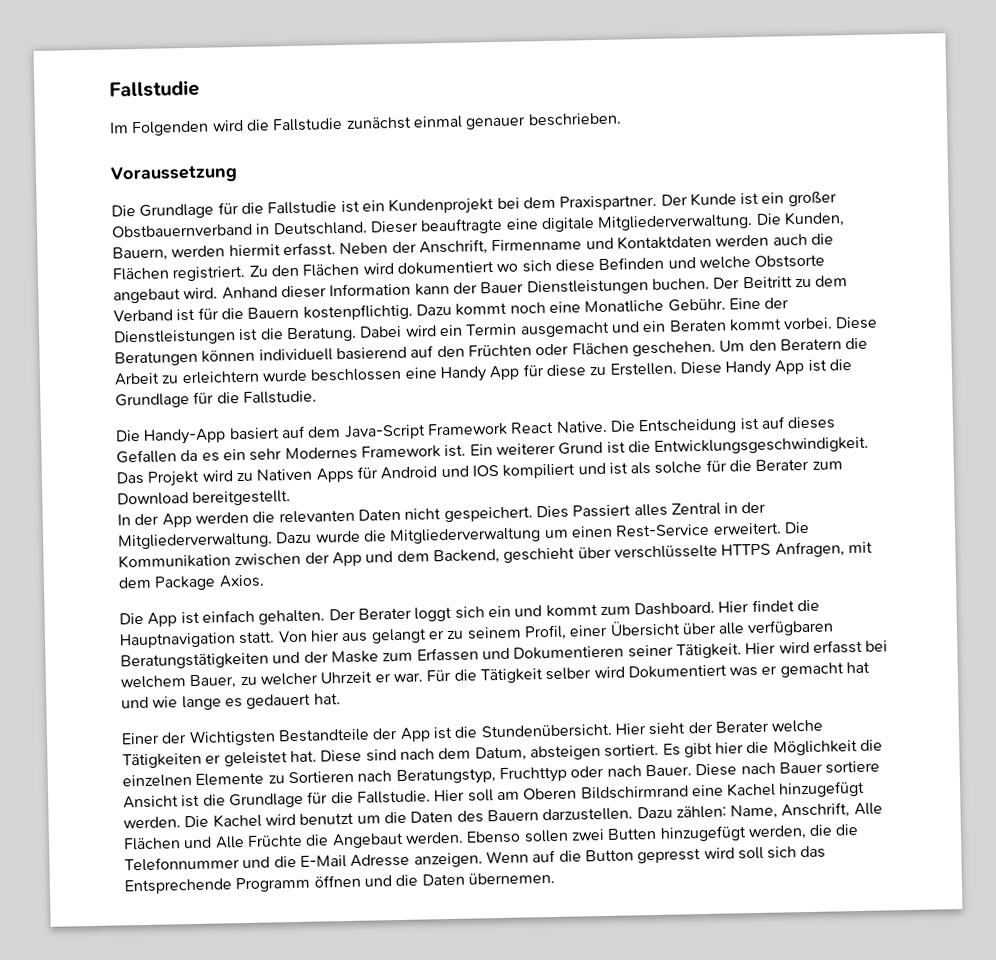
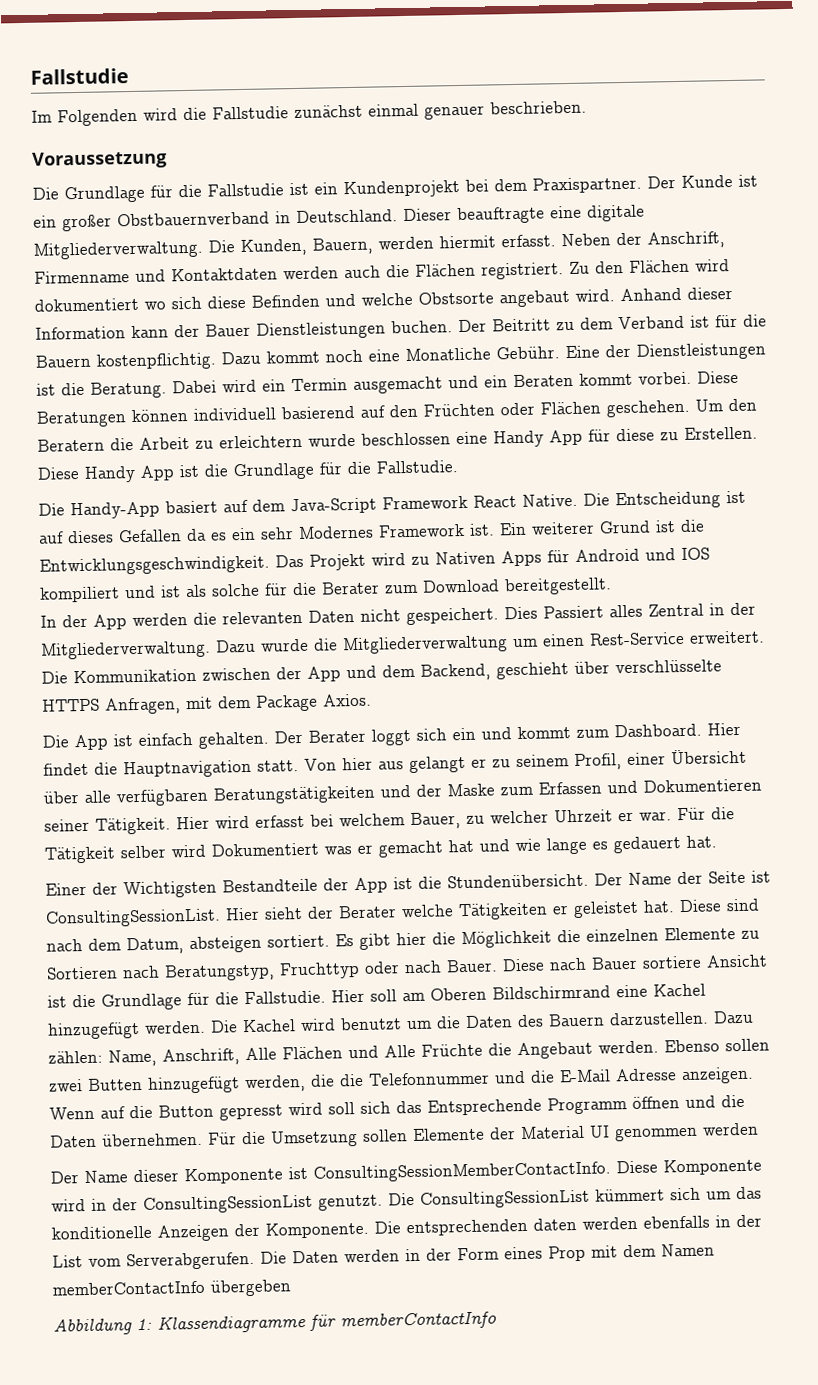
+ Der Name der Seite ist ConsultingSessionList.
- Wenn auf die Button gepresst wird soll sich das Entsprechende Programm öffnen und die Daten übernemen.
+ Wenn auf die Button gepresst wird soll sich das Entsprechende Programm öffnen und die Daten übernehmen. Für die Umsetzung sollen Elemente der Material UI genommen werden
+ Der Name dieser Komponente ist ConsultingSessionMemberContactInfo. Diese Komponente wird in der ConsultingSessionList genutzt. Die ConsultingSessionList kümmert sich um das konditionelle Anzeigen der Komponente. Die entsprechenden daten werden ebenfalls in der List vom Serverabgerufen. Die Daten werden in der Form eines Prop mit dem Namen memberContactInfo übergeben
+ Abbildung 1: Klassendiagramme für memberContactInfo

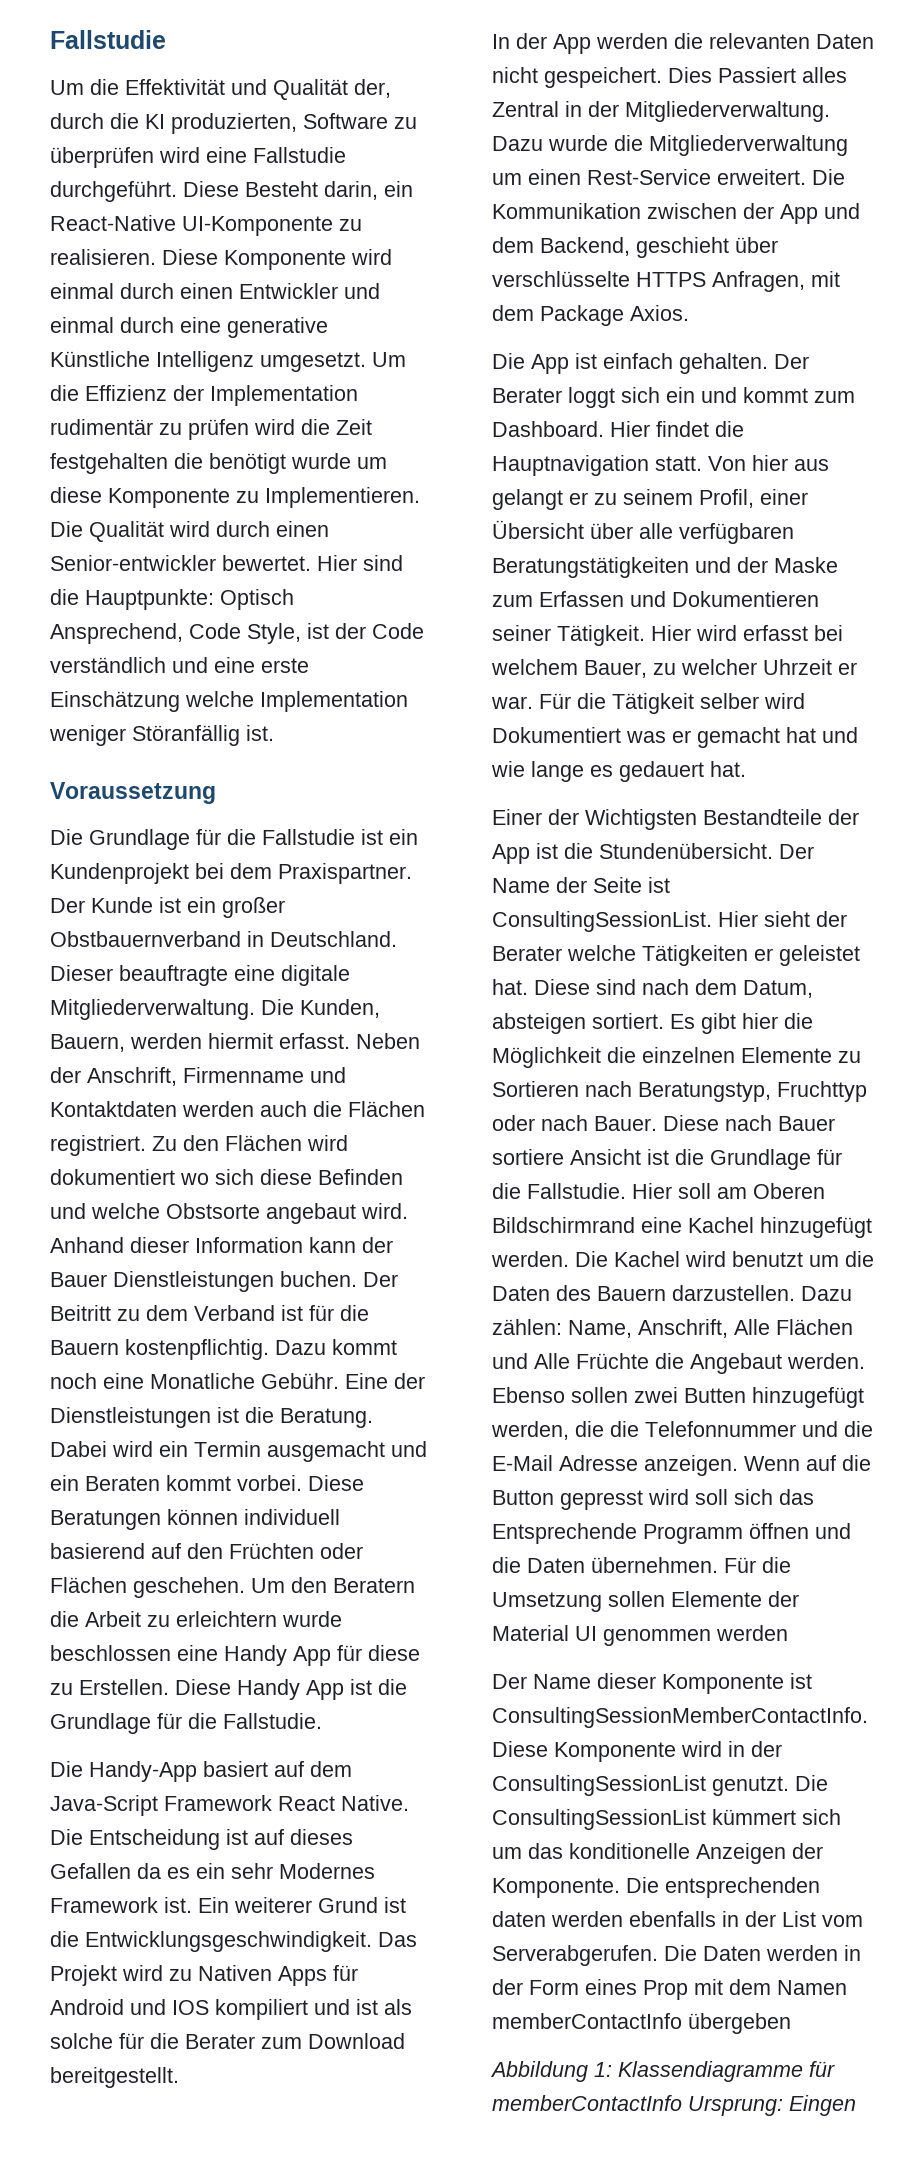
- Im Folgenden wird die Fallstudie zunächst einmal genauer beschrieben.
+ Um die Effektivität und Qualität der, durch die KI produzierten, Software zu überprüfen wird eine Fallstudie durchgeführt. Diese Besteht darin, ein React-Native UI-Komponente zu realisieren. Diese Komponente wird einmal durch einen Entwickler und einmal durch eine generative Künstliche Intelligenz umgesetzt. Um die Effizienz der Implementation rudimentär zu prüfen wird die Zeit festgehalten die benötigt wurde um diese Komponente zu Implementieren. Die Qualität wird durch einen Senior-entwickler bewertet. Hier sind die Hauptpunkte: Optisch Ansprechend, Code Style, ist der Code verständlich und eine erste Einschätzung welche Implementation weniger Störanfällig ist.
- Abbildung 1: Klassendiagramme für memberContactInfo
+ Abbildung 1: Klassendiagramme für memberContactInfo Ursprung: Eingen

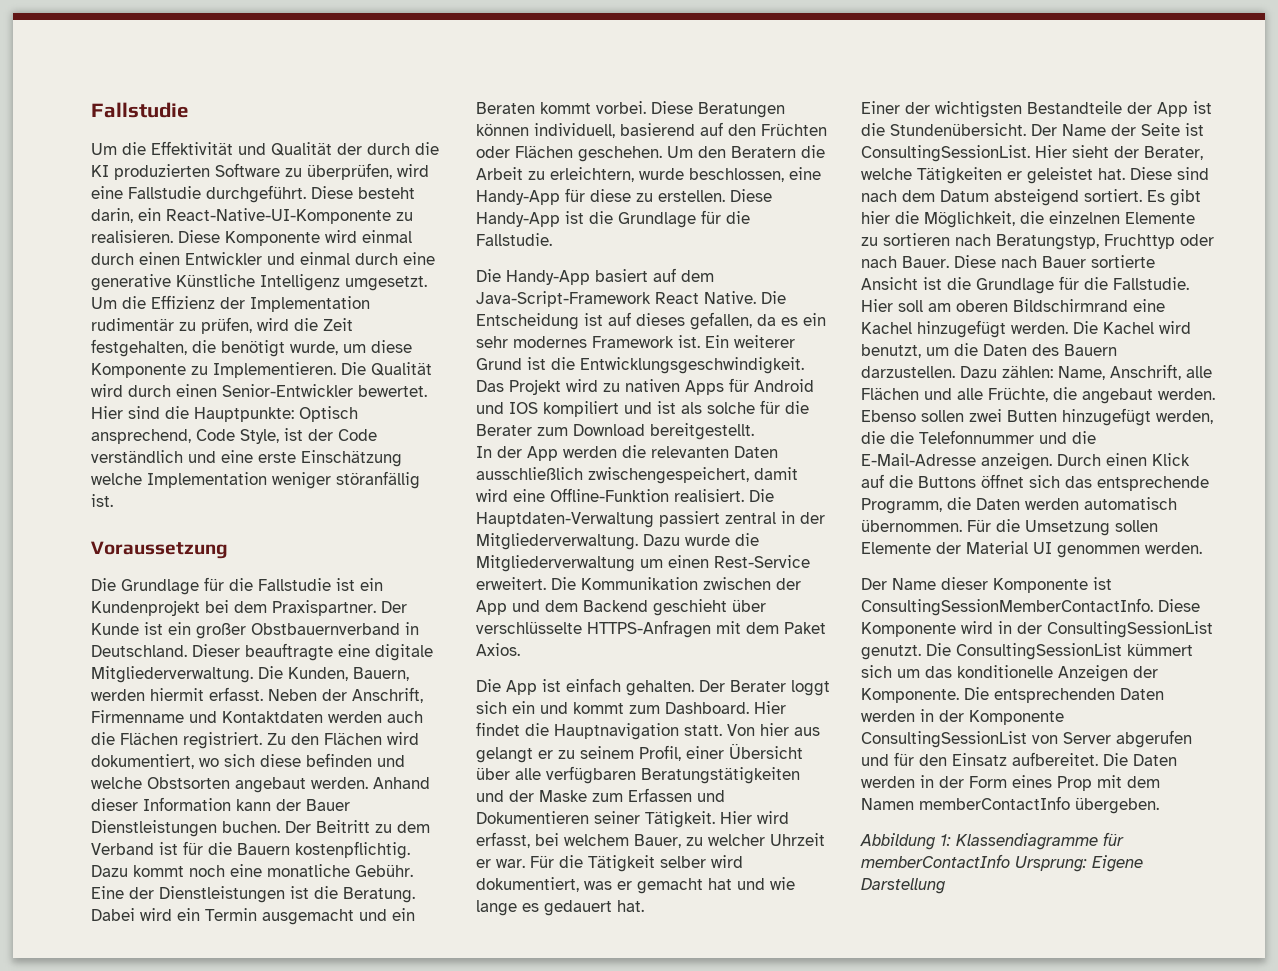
- Um die Effektivität und Qualität der, durch die KI produzierten, Software zu überprüfen wird eine Fallstudie durchgeführt.
+ Um die Effektivität und Qualität der durch die KI produzierten Software zu überprüfen, wird eine Fallstudie durchgeführt.
- Diese Besteht darin, ein React-Native UI-Komponente zu realisieren.
+ Diese besteht darin, ein React-Native-UI-Komponente zu realisieren.
- Um die Effizienz der Implementation rudimentär zu prüfen wird die Zeit festgehalten die benötigt wurde um diese Komponente zu Implementieren.
+ Um die Effizienz der Implementation rudimentär zu prüfen, wird die Zeit festgehalten, die benötigt wurde, um diese Komponente zu Implementieren.
- Die Qualität wird durch einen Senior-entwickler bewertet.
+ Die Qualität wird durch einen Senior-Entwickler bewertet.
- Hier sind die Hauptpunkte: Optisch Ansprechend, Code Style, ist der Code verständlich und eine erste Einschätzung welche Implementation weniger Störanfällig ist.
+ Hier sind die Hauptpunkte: Optisch ansprechend, Code Style, ist der Code verständlich und eine erste Einschätzung welche Implementation weniger störanfällig ist.
- Zu den Flächen wird dokumentiert wo sich diese Befinden und welche Obstsorte angebaut wird.
+ Zu den Flächen wird dokumentiert, wo sich diese befinden und welche Obstsorten angebaut werden.
- Dazu kommt noch eine Monatliche Gebühr.
+ Dazu kommt noch eine monatliche Gebühr.
- Diese Beratungen können individuell basierend auf den Früchten oder Flächen geschehen.
+ Diese Beratungen können individuell, basierend auf den Früchten oder Flächen geschehen.
- Um den Beratern die Arbeit zu erleichtern wurde beschlossen eine Handy App für diese zu Erstellen. Diese Handy App ist die Grundlage für die Fallstudie.
+ Um den Beratern die Arbeit zu erleichtern, wurde beschlossen, eine Handy-App für diese zu erstellen. Diese Handy-App ist die Grundlage für die Fallstudie.
- Die Handy-App basiert auf dem Java-Script Framework React Native.
+ Die Handy-App basiert auf dem Java-Script-Framework React Native.
- Die Entscheidung ist auf dieses Gefallen da es ein sehr Modernes Framework ist.
+ Die Entscheidung ist auf dieses gefallen, da es ein sehr modernes Framework ist.
- Das Projekt wird zu Nativen Apps für Android und IOS kompiliert und ist als solche für die Berater zum Download bereitgestellt.
+ Das Projekt wird zu nativen Apps für Android und IOS kompiliert und ist als solche für die Berater zum Download bereitgestellt.
- In der App werden die relevanten Daten nicht gespeichert. Dies Passiert alles Zentral in der Mitgliederverwaltung.
+ In der App werden die relevanten Daten ausschließlich zwischengespeichert, damit wird eine Offline-Funktion realisiert. Die Hauptdaten-Verwaltung passiert zentral in der Mitgliederverwaltung.
- Die Kommunikation zwischen der App und dem Backend, geschieht über verschlüsselte HTTPS Anfragen, mit dem Package Axios.
+ Die Kommunikation zwischen der App und dem Backend geschieht über verschlüsselte HTTPS-Anfragen mit dem Paket Axios.
- Hier wird erfasst bei welchem Bauer, zu welcher Uhrzeit er war.
+ Hier wird erfasst, bei welchem Bauer, zu welcher Uhrzeit er war.
- Für die Tätigkeit selber wird Dokumentiert was er gemacht hat und wie lange es gedauert hat.
+ Für die Tätigkeit selber wird dokumentiert, was er gemacht hat und wie lange es gedauert hat.
- Einer der Wichtigsten Bestandteile der App ist die Stundenübersicht.
+ Einer der wichtigsten Bestandteile der App ist die Stundenübersicht.
- Hier sieht der Berater welche Tätigkeiten er geleistet hat.
+ Hier sieht der Berater, welche Tätigkeiten er geleistet hat.
- Diese sind nach dem Datum, absteigen sortiert.
+ Diese sind nach dem Datum absteigend sortiert.
- Es gibt hier die Möglichkeit die einzelnen Elemente zu Sortieren nach Beratungstyp, Fruchttyp oder nach Bauer.
+ Es gibt hier die Möglichkeit, die einzelnen Elemente zu sortieren nach Beratungstyp, Fruchttyp oder nach Bauer.
- Diese nach Bauer sortiere Ansicht ist die Grundlage für die Fallstudie.
+ Diese nach Bauer sortierte Ansicht ist die Grundlage für die Fallstudie.
- Hier soll am Oberen Bildschirmrand eine Kachel hinzugefügt werden.
+ Hier soll am oberen Bildschirmrand eine Kachel hinzugefügt werden.
- Die Kachel wird benutzt um die Daten des Bauern darzustellen.
+ Die Kachel wird benutzt, um die Daten des Bauern darzustellen.
- Dazu zählen: Name, Anschrift, Alle Flächen und Alle Früchte die Angebaut werden.
+ Dazu zählen: Name, Anschrift, alle Flächen und alle Früchte, die angebaut werden.
- Ebenso sollen zwei Butten hinzugefügt werden, die die Telefonnummer und die E-Mail Adresse anzeigen. Wenn auf die Button gepresst wird soll sich das Entsprechende Programm öffnen und die Daten übernehmen.
+ Ebenso sollen zwei Butten hinzugefügt werden, die die Telefonnummer und die E-Mail-Adresse anzeigen. Durch einen Klick auf die Buttons öffnet sich das entsprechende Programm, die Daten werden automatisch übernommen.
- Für die Umsetzung sollen Elemente der Material UI genommen werden
+ Für die Umsetzung sollen Elemente der Material UI genommen werden.
- Die entsprechenden daten werden ebenfalls in der List vom Serverabgerufen.
+ Die entsprechenden Daten werden in der Komponente ConsultingSessionList von Server abgerufen und für den Einsatz aufbereitet.
- Die Daten werden in der Form eines Prop mit dem Namen memberContactInfo übergeben
+ Die Daten werden in der Form eines Prop mit dem Namen memberContactInfo übergeben.
- Abbildung 1: Klassendiagramme für memberContactInfo Ursprung: Eingen
+ Abbildung 1: Klassendiagramme für memberContactInfo Ursprung: Eigene Darstellung

